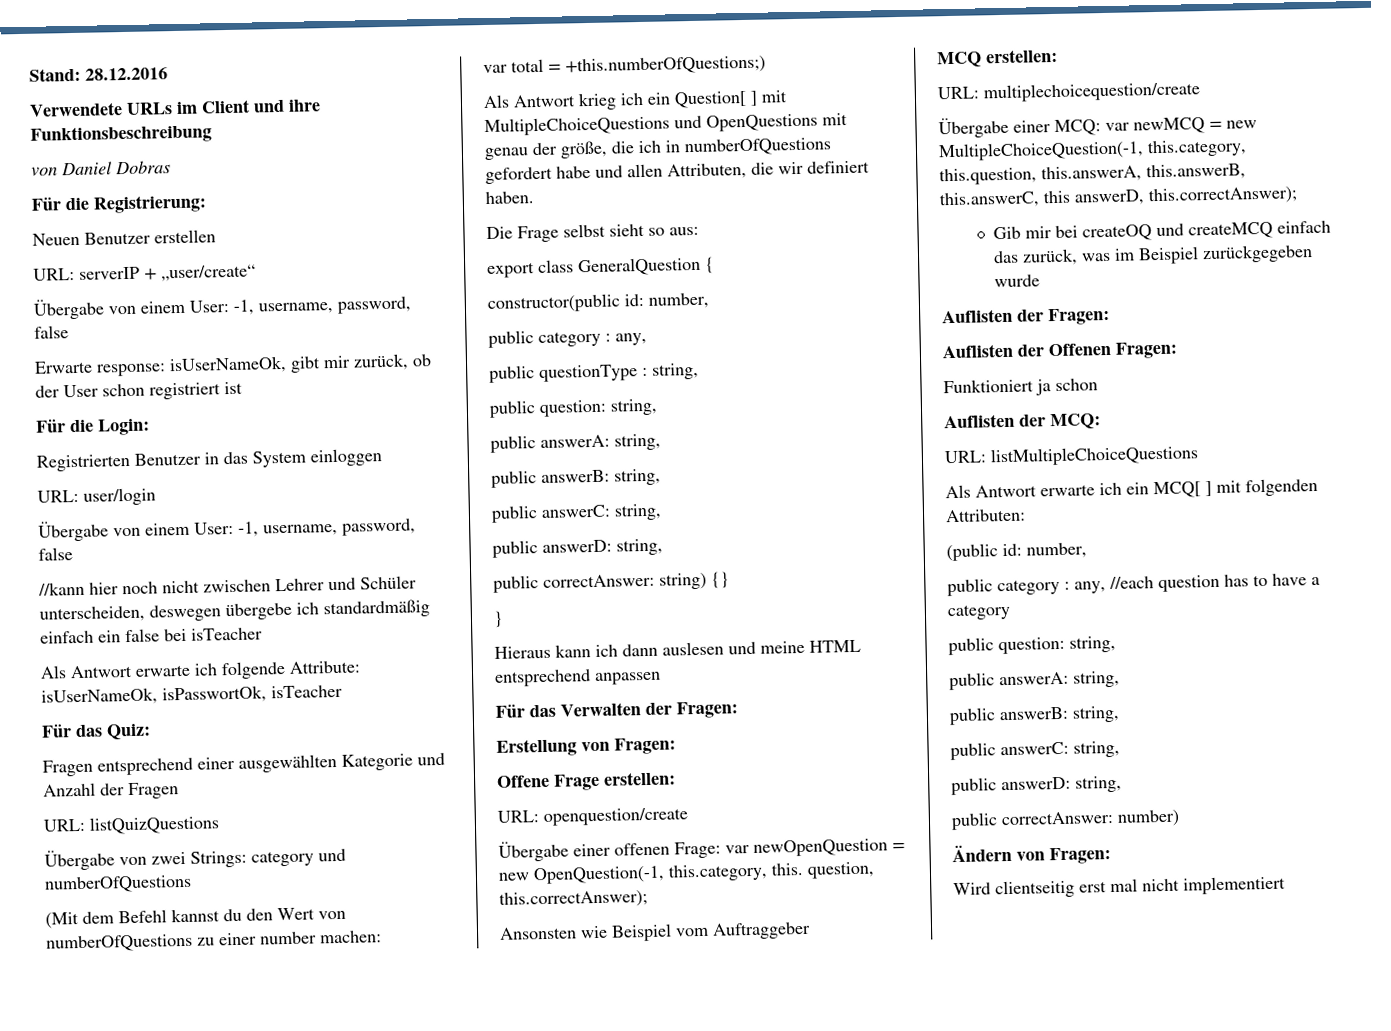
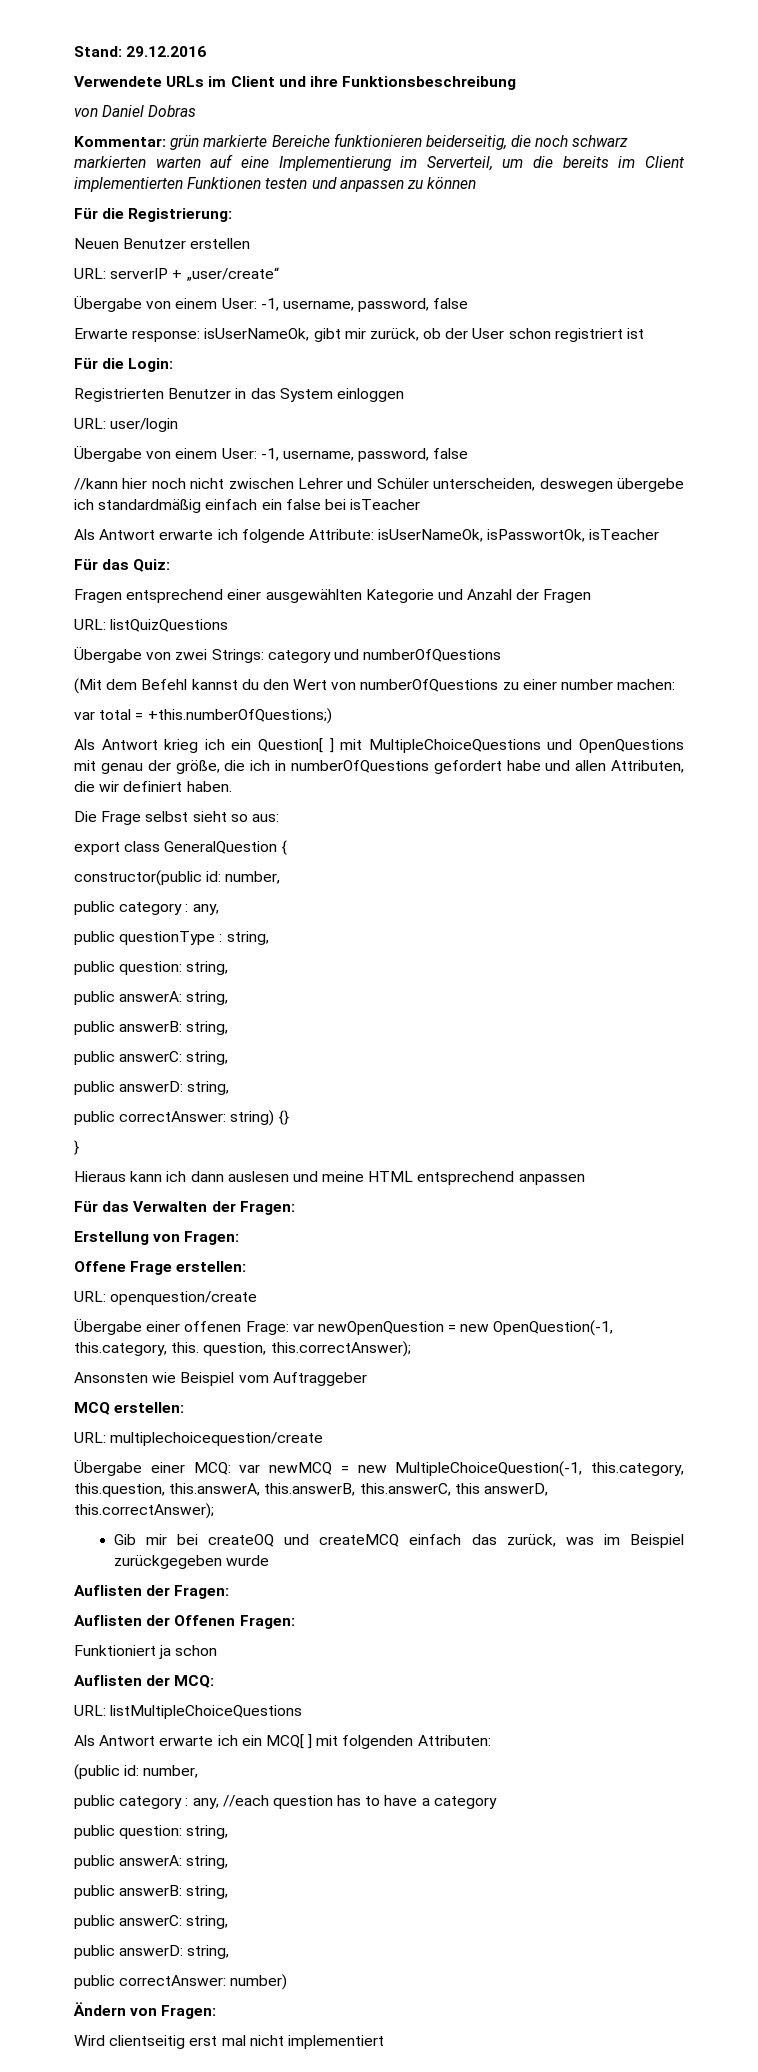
- Stand: 28.12.2016
+ Stand: 29.12.2016
+ Kommentar: grün markierte Bereiche funktionieren beiderseitig, die noch schwarz markierten warten auf eine Implementierung im Serverteil, um die bereits im Client implementierten Funktionen testen und anpassen zu können

